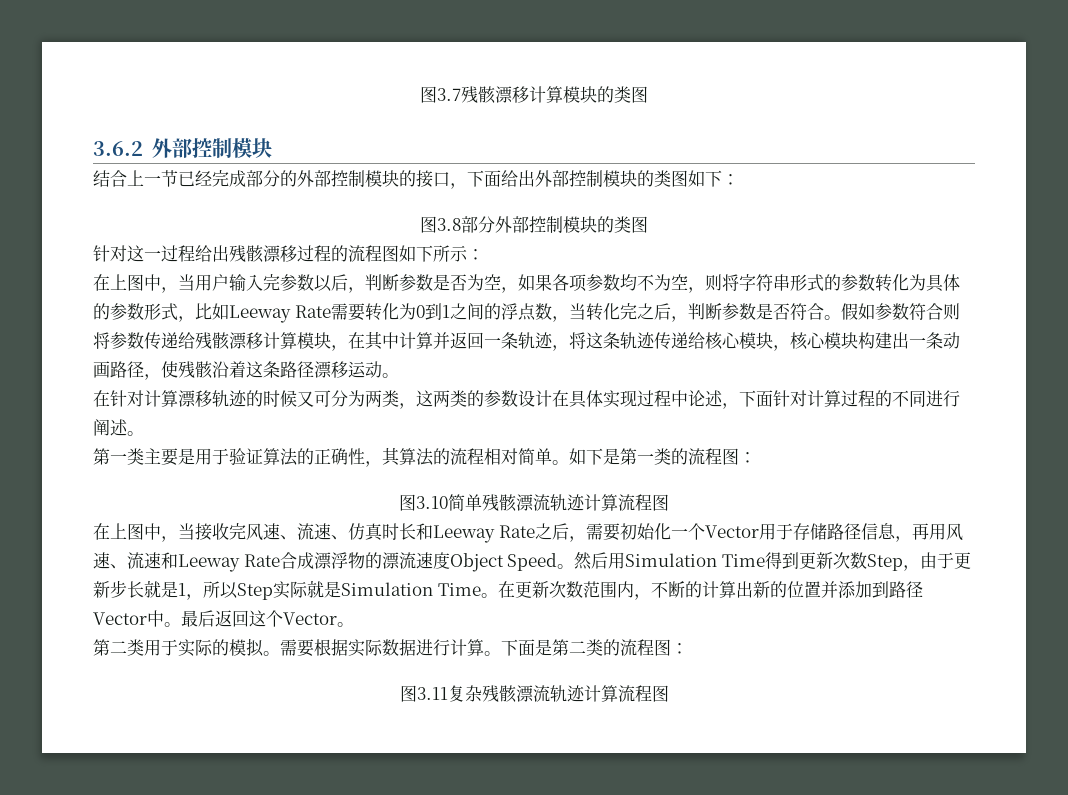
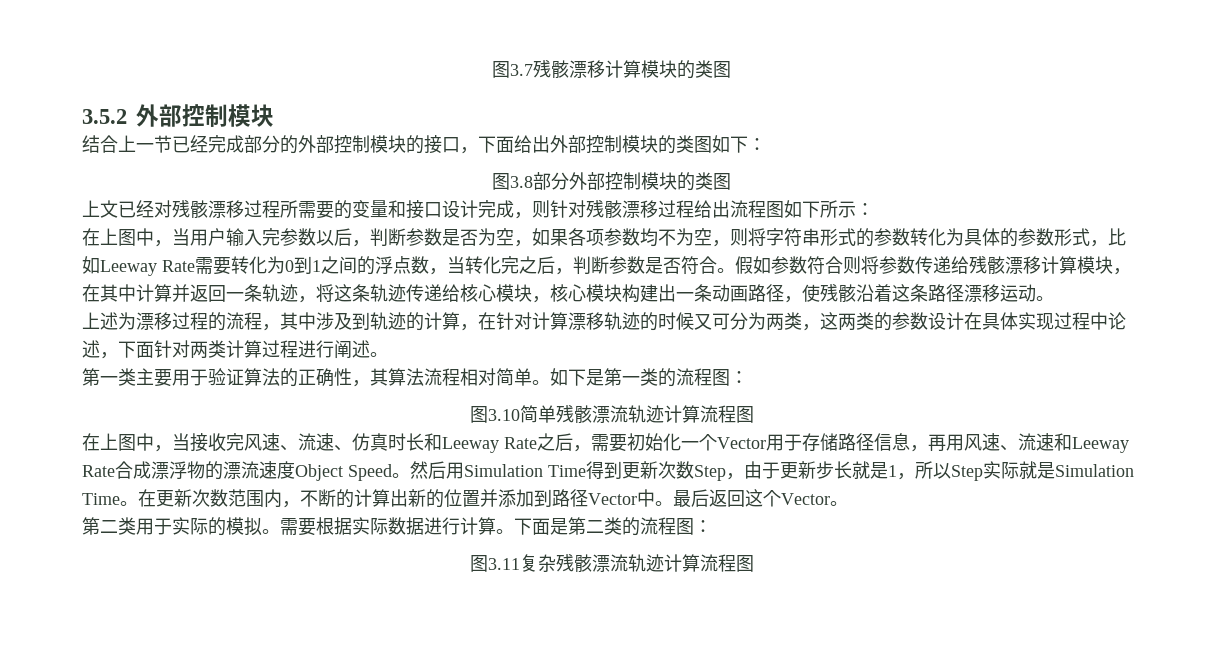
- 3.6.2外部控制模块
+ 3.5.2外部控制模块
- 针对这一过程给出残骸漂移过程的流程图如下所示：
+ 上文已经对残骸漂移过程所需要的变量和接口设计完成，则针对残骸漂移过程给出流程图如下所示：
- 在针对计算漂移轨迹的时候又可分为两类，这两类的参数设计在具体实现过程中论述，下面针对计算过程的不同进行阐述。
+ 上述为漂移过程的流程，其中涉及到轨迹的计算，在针对计算漂移轨迹的时候又可分为两类，这两类的参数设计在具体实现过程中论述，下面针对两类计算过程进行阐述。
- 第一类主要是用于验证算法的正确性，其算法的流程相对简单。
+ 第一类主要用于验证算法的正确性，其算法流程相对简单。

